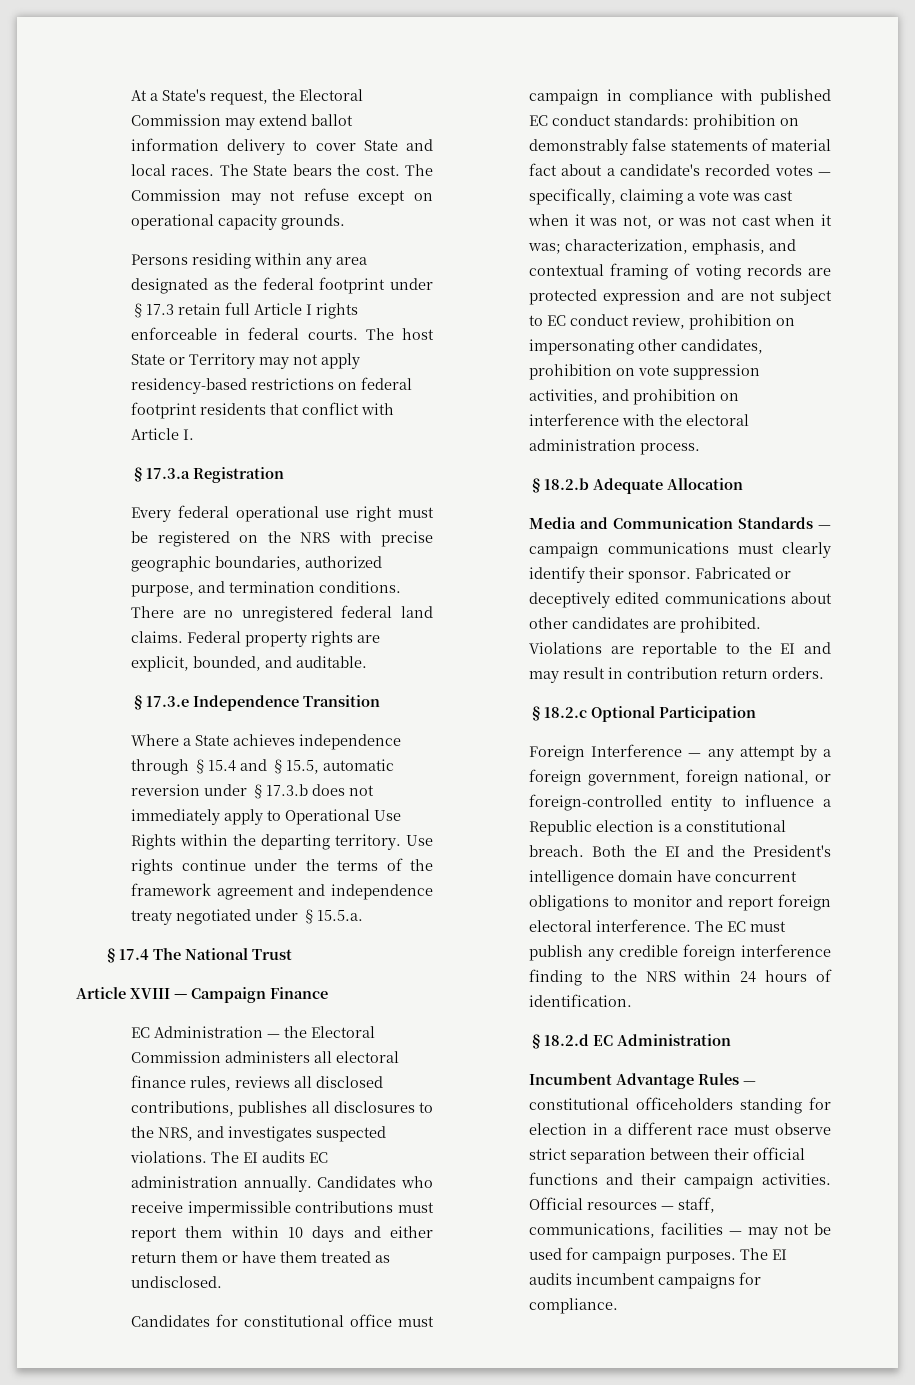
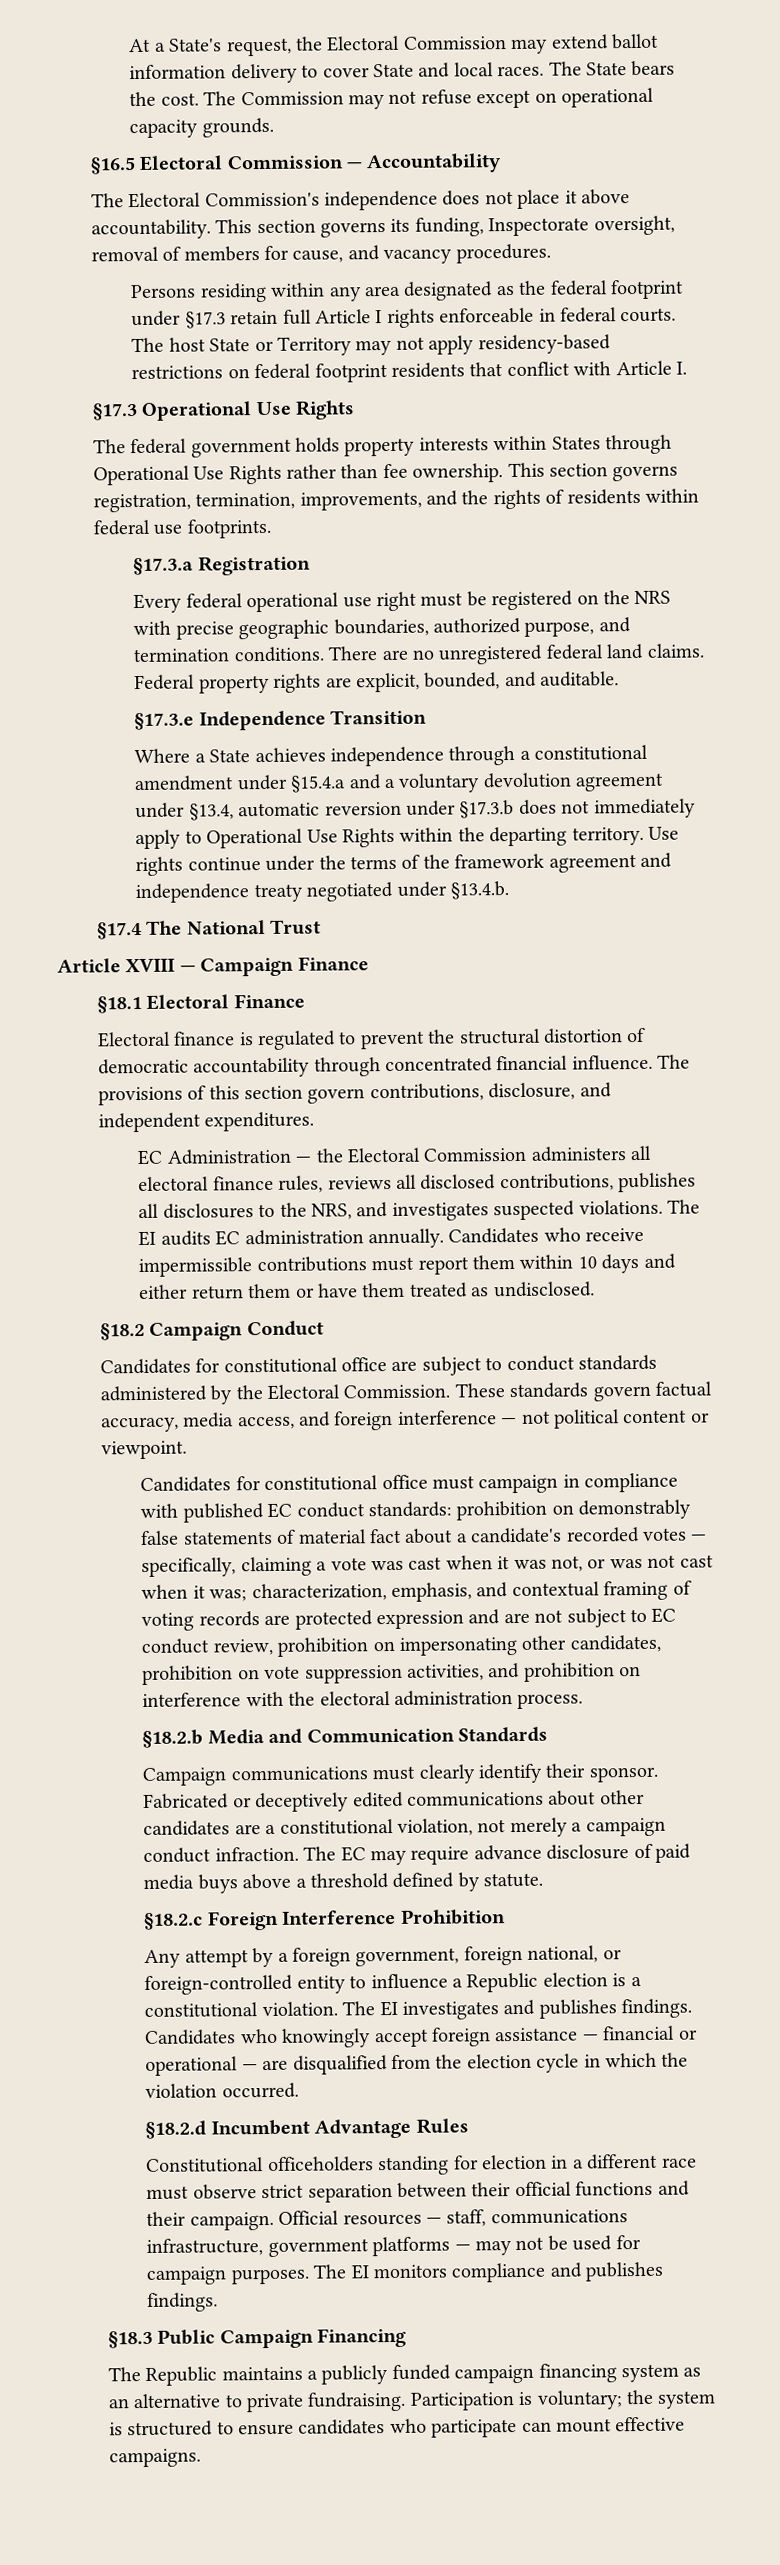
+ §16.5 Electoral Commission — Accountability
+ The Electoral Commission's independence does not place it above accountability. This section governs its funding, Inspectorate oversight, removal of members for cause, and vacancy procedures.
+ §17.3 Operational Use Rights
+ The federal government holds property interests within States through Operational Use Rights rather than fee ownership. This section governs registration, termination, improvements, and the rights of residents within federal use footprints.
- Where a State achieves independence through §15.4 and §15.5, automatic reversion under §17.3.b does not immediately apply to Operational Use Rights within the departing territory.
+ Where a State achieves independence through a constitutional amendment under §15.4.a and a voluntary devolution agreement under §13.4, automatic reversion under §17.3.b does not immediately apply to Operational Use Rights within the departing territory.
- Use rights continue under the terms of the framework agreement and independence treaty negotiated under §15.5.a.
+ Use rights continue under the terms of the framework agreement and independence treaty negotiated under §13.4.b.
+ §18.1 Electoral Finance
+ Electoral finance is regulated to prevent the structural distortion of democratic accountability through concentrated financial influence. The provisions of this section govern contributions, disclosure, and independent expenditures.
+ §18.2 Campaign Conduct
+ Candidates for constitutional office are subject to conduct standards administered by the Electoral Commission. These standards govern factual accuracy, media access, and foreign interference — not political content or viewpoint.
- §18.2.b Adequate Allocation
- Media and Communication Standards — campaign communications must clearly identify their sponsor.
+ §18.2.b Media and Communication Standards
+ Campaign communications must clearly identify their sponsor.
- Fabricated or deceptively edited communications about other candidates are prohibited. Violations are reportable to the EI and may result in contribution return orders.
- §18.2.c Optional Participation
- Foreign Interference — any attempt by a foreign government, foreign national, or foreign-controlled entity to influence a Republic election is a constitutional breach. Both the EI and the President's intelligence domain have concurrent obligations to monitor and report foreign electoral interference. The EC must publish any credible foreign interference finding to the NRS within 24 hours of identification.
+ Fabricated or deceptively edited communications about other candidates are a constitutional violation, not merely a campaign conduct infraction. The EC may require advance disclosure of paid media buys above a threshold defined by statute.
+ §18.2.c Foreign Interference Prohibition
+ Any attempt by a foreign government, foreign national, or foreign-controlled entity to influence a Republic election is a constitutional violation. The EI investigates and publishes findings. Candidates who knowingly accept foreign assistance — financial or operational — are disqualified from the election cycle in which the violation occurred.
- §18.2.d EC Administration
- Incumbent Advantage Rules — constitutional officeholders standing for election in a different race must observe strict separation between their official functions and their campaign activities.
+ §18.2.d Incumbent Advantage Rules
+ Constitutional officeholders standing for election in a different race must observe strict separation between their official functions and their campaign.
- Official resources — staff, communications, facilities — may not be used for campaign purposes.
+ Official resources — staff, communications infrastructure, government platforms — may not be used for campaign purposes.
- The EI audits incumbent campaigns for compliance.
+ The EI monitors compliance and publishes findings.
+ §18.3 Public Campaign Financing
+ The Republic maintains a publicly funded campaign financing system as an alternative to private fundraising. Participation is voluntary; the system is structured to ensure candidates who participate can mount effective campaigns.

